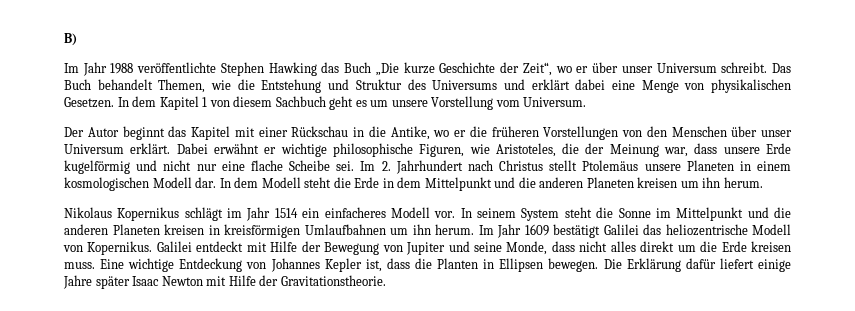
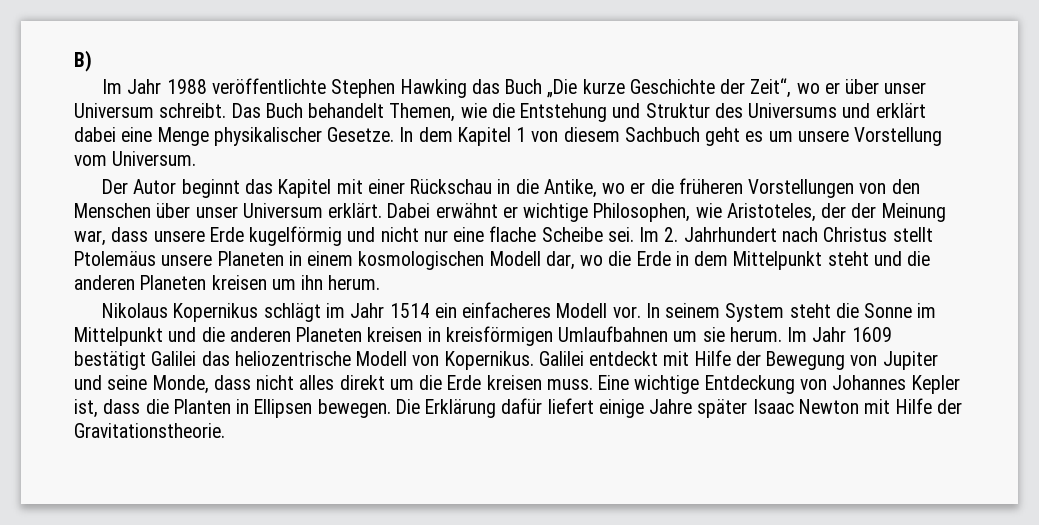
- Das Buch behandelt Themen, wie die Entstehung und Struktur des Universums und erklärt dabei eine Menge von physikalischen Gesetzen.
+ Das Buch behandelt Themen, wie die Entstehung und Struktur des Universums und erklärt dabei eine Menge physikalischer Gesetze.
- Dabei erwähnt er wichtige philosophische Figuren, wie Aristoteles, die der Meinung war, dass unsere Erde kugelförmig und nicht nur eine flache Scheibe sei.
+ Dabei erwähnt er wichtige Philosophen, wie Aristoteles, der der Meinung war, dass unsere Erde kugelförmig und nicht nur eine flache Scheibe sei.
- Im 2. Jahrhundert nach Christus stellt Ptolemäus unsere Planeten in einem kosmologischen Modell dar. In dem Modell steht die Erde in dem Mittelpunkt und die anderen Planeten kreisen um ihn herum.
+ Im 2. Jahrhundert nach Christus stellt Ptolemäus unsere Planeten in einem kosmologischen Modell dar, wo die Erde in dem Mittelpunkt steht und die anderen Planeten kreisen um ihn herum.
- In seinem System steht die Sonne im Mittelpunkt und die anderen Planeten kreisen in kreisförmigen Umlaufbahnen um ihn herum.
+ In seinem System steht die Sonne im Mittelpunkt und die anderen Planeten kreisen in kreisförmigen Umlaufbahnen um sie herum.

